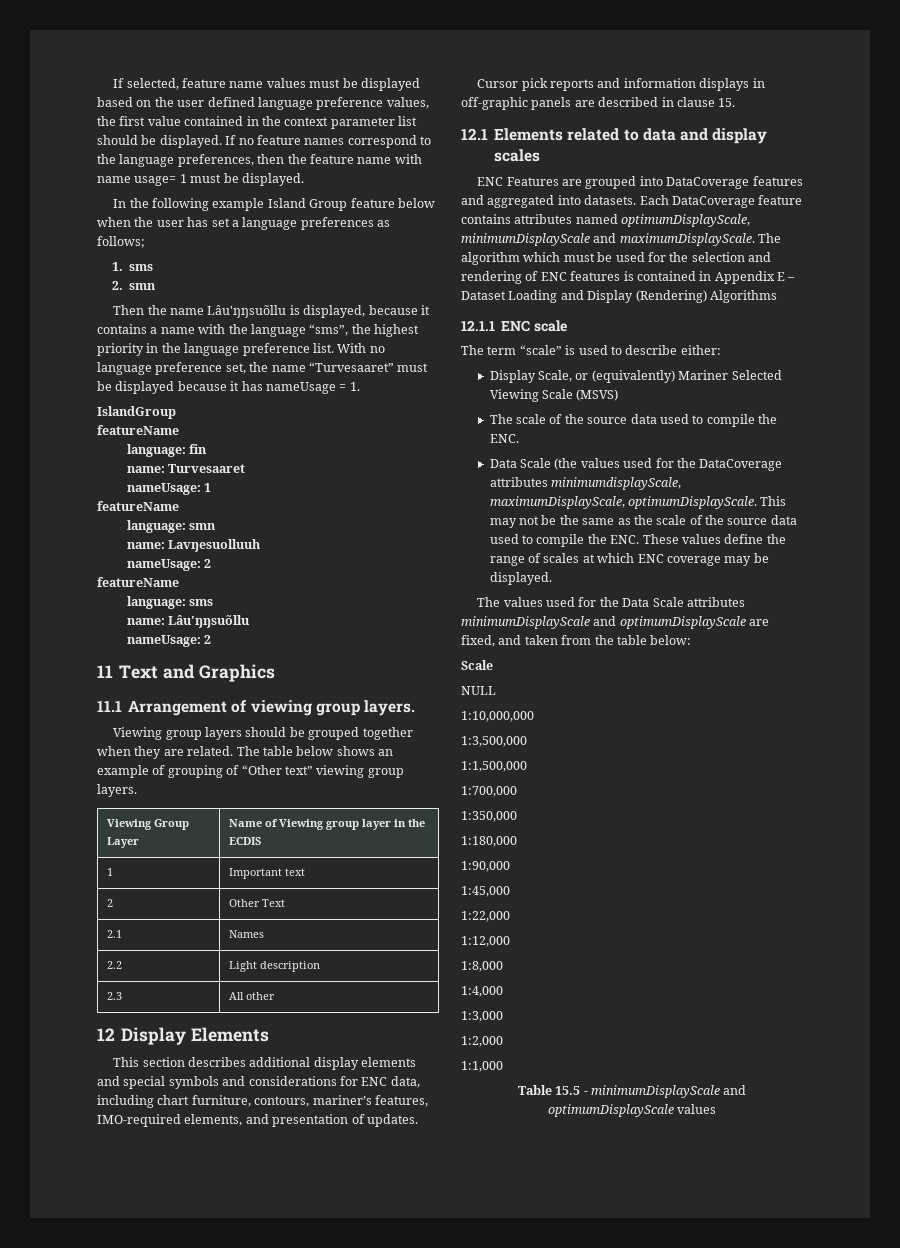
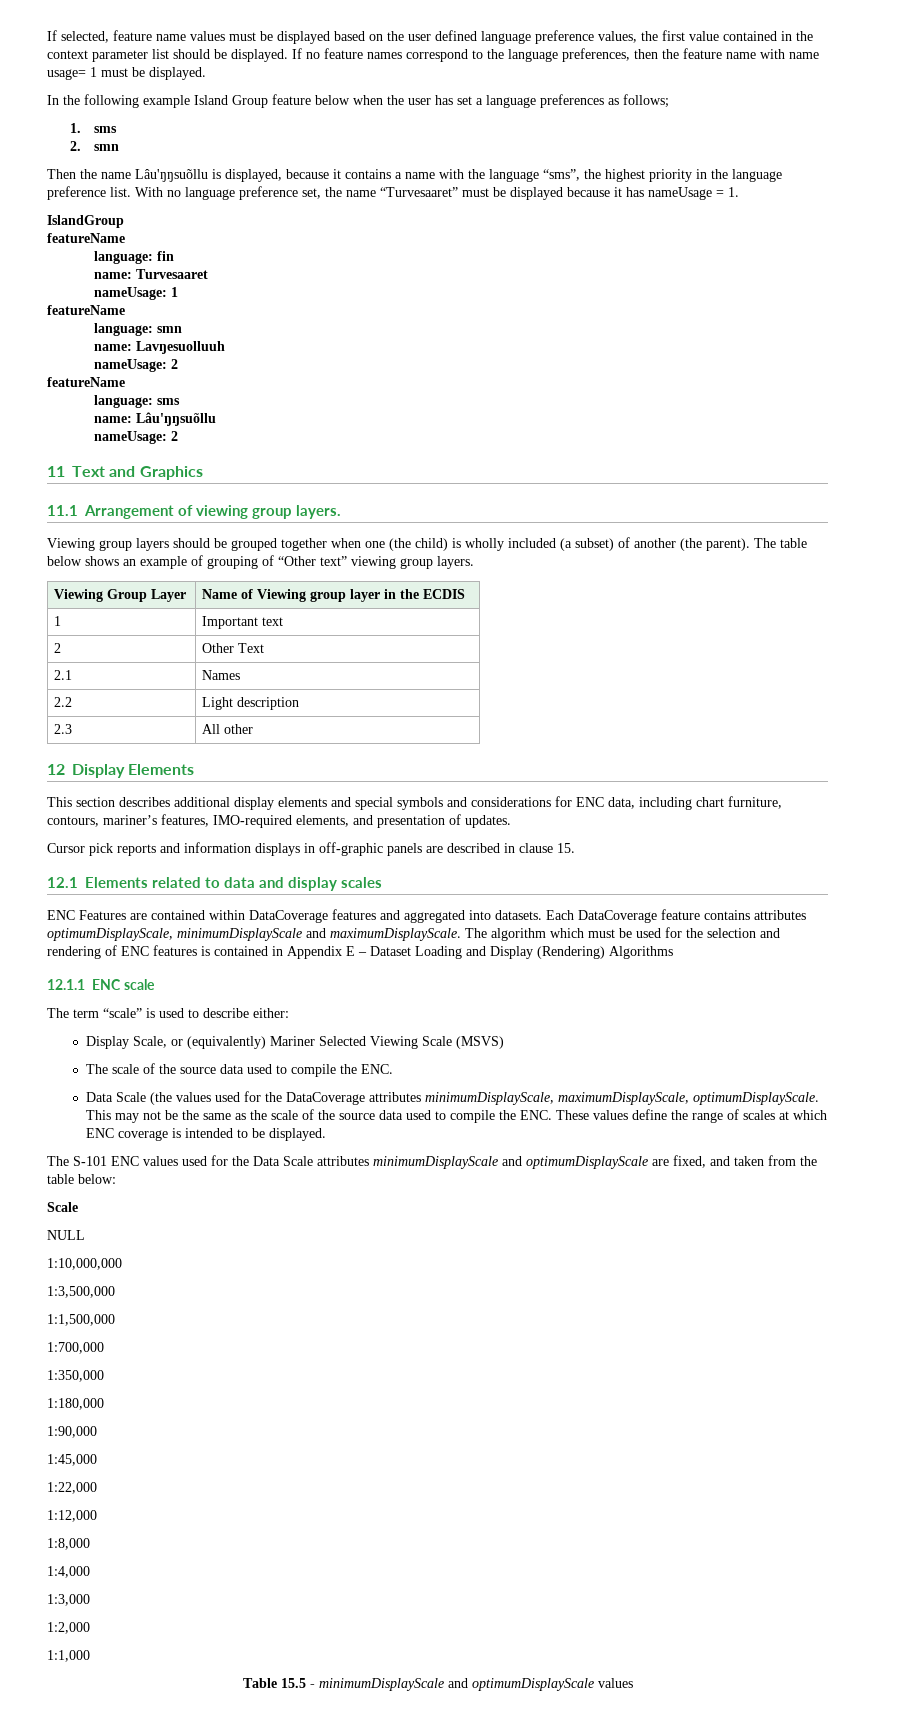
- Viewing group layers should be grouped together when they are related.
+ Viewing group layers should be grouped together when one (the child) is wholly included (a subset) of another (the parent).
- ENC Features are grouped into DataCoverage features and aggregated into datasets.
+ ENC Features are contained within DataCoverage features and aggregated into datasets.
- Each DataCoverage feature contains attributes named optimumDisplayScale, minimumDisplayScale and maximumDisplayScale.
+ Each DataCoverage feature contains attributes optimumDisplayScale, minimumDisplayScale and maximumDisplayScale.
- Data Scale (the values used for the DataCoverage attributes minimumdisplayScale, maximumDisplayScale, optimumDisplayScale.
+ Data Scale (the values used for the DataCoverage attributes minimumDisplayScale, maximumDisplayScale, optimumDisplayScale.
- This may not be the same as the scale of the source data used to compile the ENC. These values define the range of scales at which ENC coverage may be displayed.
+ This may not be the same as the scale of the source data used to compile the ENC. These values define the range of scales at which ENC coverage is intended to be displayed.
- The values used for the Data Scale attributes minimumDisplayScale and optimumDisplayScale are fixed, and taken from the table below:
+ The S-101 ENC values used for the Data Scale attributes minimumDisplayScale and optimumDisplayScale are fixed, and taken from the table below:

